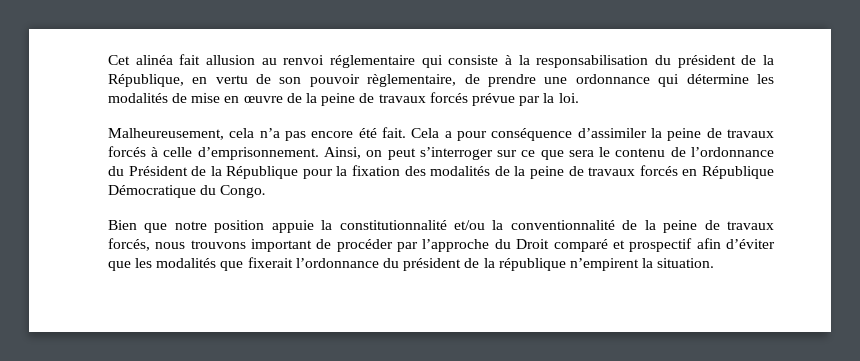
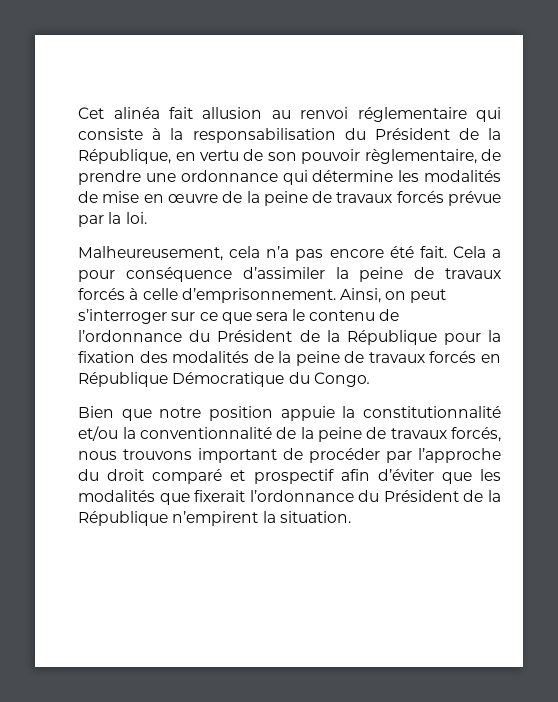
- Cet alinéa fait allusion au renvoi réglementaire qui consiste à la responsabilisation du président de la République, en vertu de son pouvoir règlementaire, de prendre une ordonnance qui détermine les modalités de mise en œuvre de la peine de travaux forcés prévue par la loi.
+ Cet alinéa fait allusion au renvoi réglementaire qui consiste à la responsabilisation du Président de la République, en vertu de son pouvoir règlementaire, de prendre une ordonnance qui détermine les modalités de mise en œuvre de la peine de travaux forcés prévue par la loi.
- Bien que notre position appuie la constitutionnalité et/ou la conventionnalité de la peine de travaux forcés, nous trouvons important de procéder par l’approche du Droit comparé et prospectif afin d’éviter que les modalités que fixerait l’ordonnance du président de la république n’empirent la situation.
+ Bien que notre position appuie la constitutionnalité et/ou la conventionnalité de la peine de travaux forcés, nous trouvons important de procéder par l’approche du droit comparé et prospectif afin d’éviter que les modalités que fixerait l’ordonnance du Président de la République n’empirent la situation.

